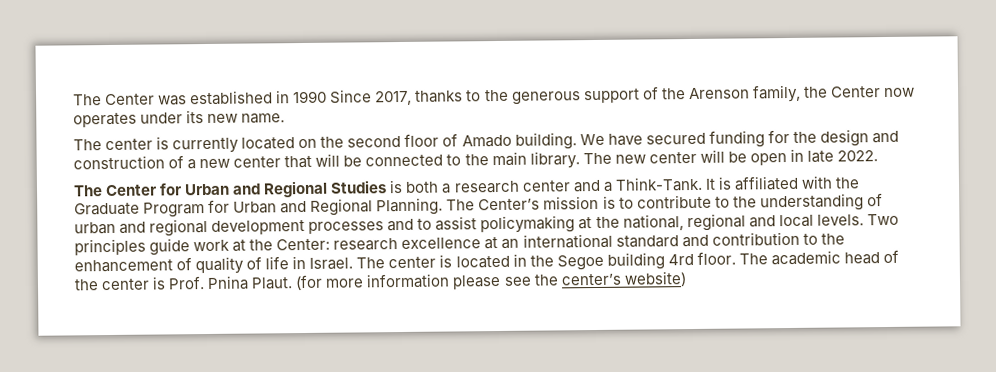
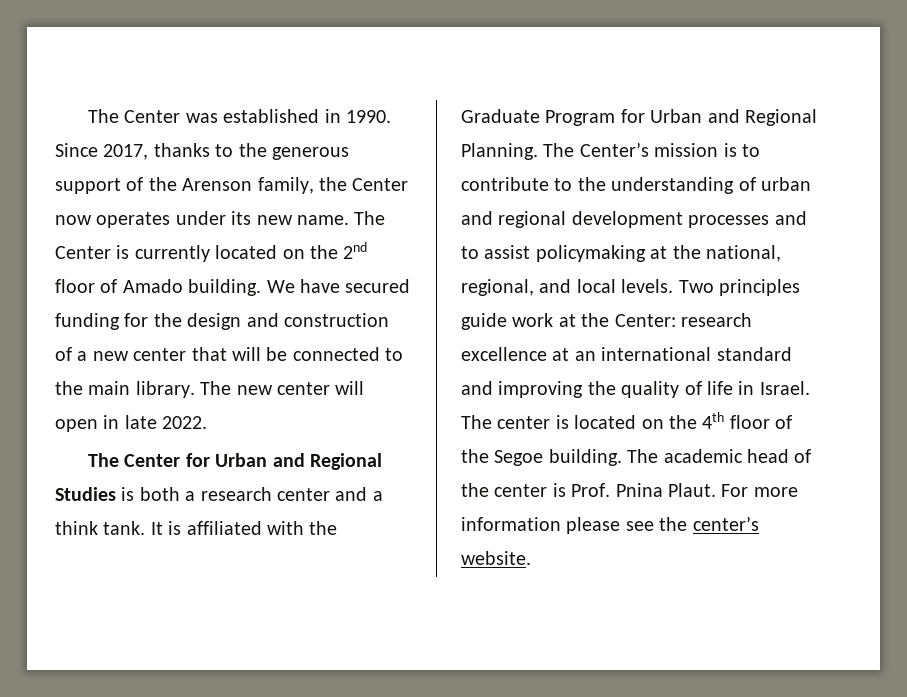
- The Center was established in 1990 Since 2017, thanks to the generous support of the Arenson family, the Center now operates under its new name.
- The center is currently located on the second floor of Amado building.
+ The Center was established in 1990. Since 2017, thanks to the generous support of the Arenson family, the Center now operates under its new name. The Center is currently located on the 2nd floor of Amado building.
- The new center will be open in late 2022.
+ The new center will open in late 2022.
- The Center for Urban and Regional Studies is both a research center and a Think-Tank.
+ The Center for Urban and Regional Studies is both a research center and a think tank.
- The Center’s mission is to contribute to the understanding of urban and regional development processes and to assist policymaking at the national, regional and local levels.
+ The Center’s mission is to contribute to the understanding of urban and regional development processes and to assist policymaking at the national, regional, and local levels.
- Two principles guide work at the Center: research excellence at an international standard and contribution to the enhancement of quality of life in Israel.
+ Two principles guide work at the Center: research excellence at an international standard and improving the quality of life in Israel.
- The center is located in the Segoe building 4rd floor.
+ The center is located on the 4th floor of the Segoe building.
- (for more information please see the center’s website)
+ For more information please see the center’s website.

